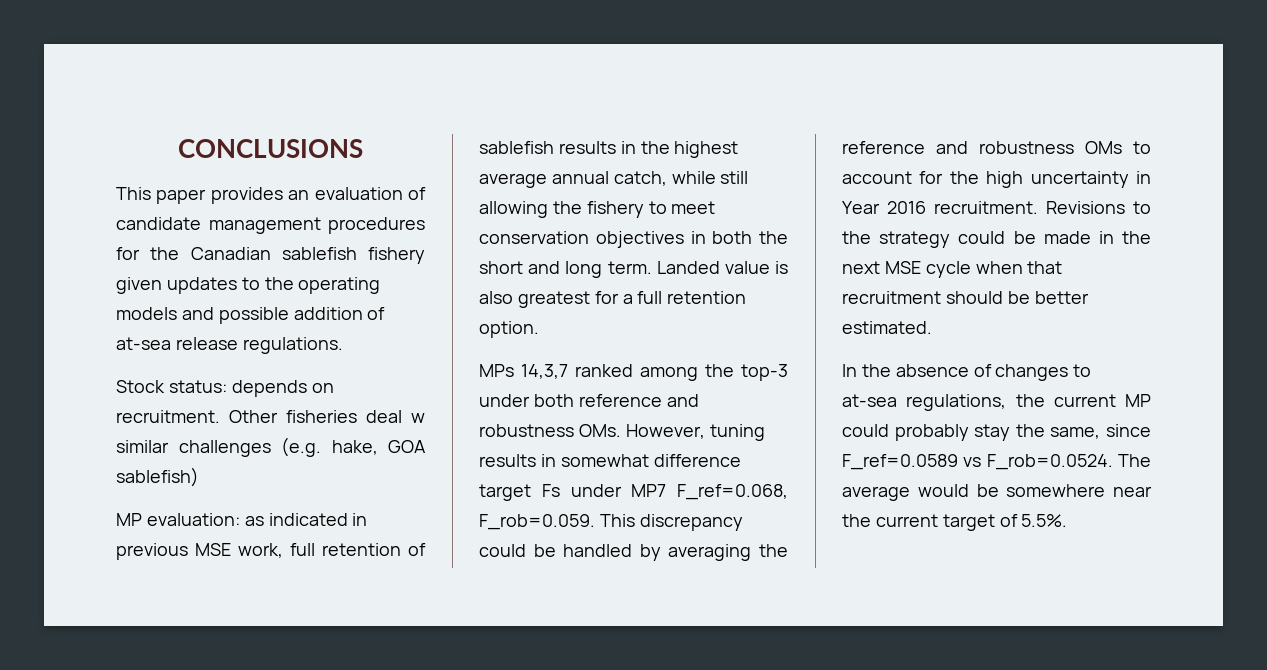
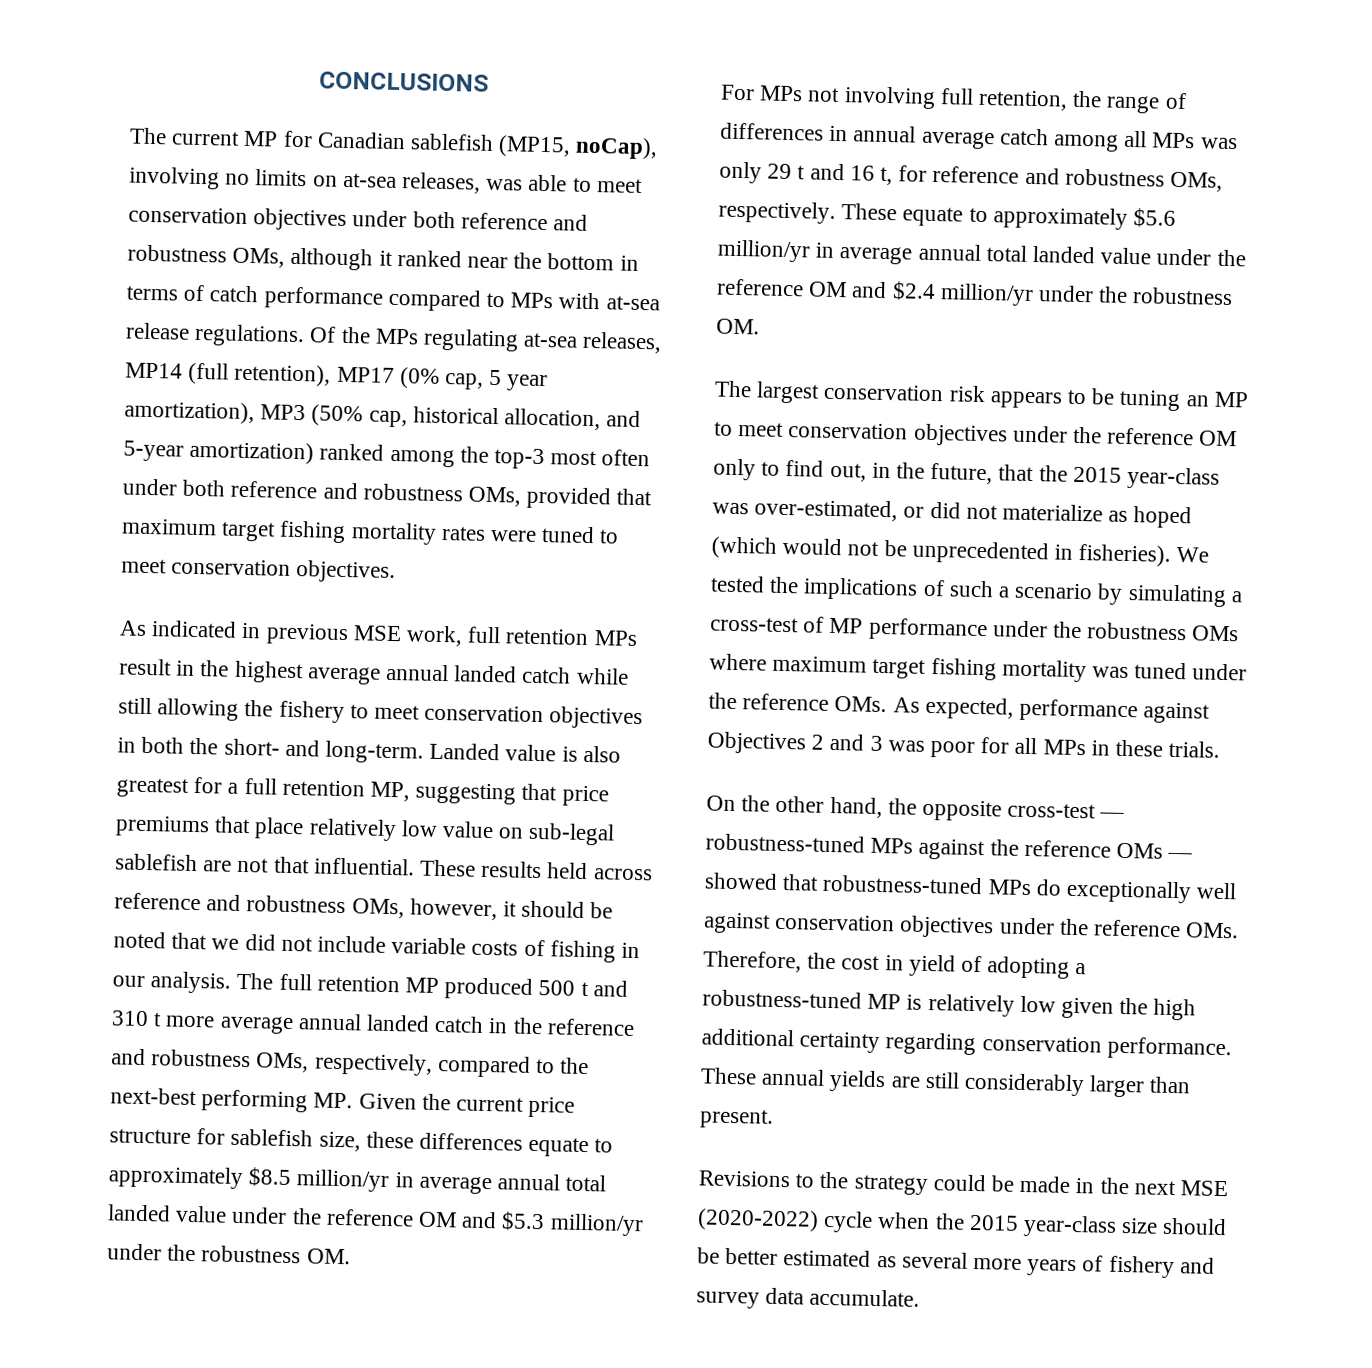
- This paper provides an evaluation of candidate management procedures for the Canadian sablefish fishery given updates to the operating models and possible addition of at-sea release regulations.
- Stock status: depends on recruitment. Other fisheries deal w similar challenges (e.g. hake, GOA sablefish)
- MP evaluation: as indicated in previous MSE work, full retention of sablefish results in the highest average annual catch, while still allowing the fishery to meet conservation objectives in both the short and long term.
+ The current MP for Canadian sablefish (MP15, noCap), involving no limits on at-sea releases, was able to meet conservation objectives under both reference and robustness OMs, although it ranked near the bottom in terms of catch performance compared to MPs with at-sea release regulations. Of the MPs regulating at-sea releases, MP14 (full retention), MP17 (0% cap, 5 year amortization), MP3 (50% cap, historical allocation, and 5-year amortization) ranked among the top-3 most often under both reference and robustness OMs, provided that maximum target fishing mortality rates were tuned to meet conservation objectives.
+ As indicated in previous MSE work, full retention MPs result in the highest average annual landed catch while still allowing the fishery to meet conservation objectives in both the short- and long-term.
- Landed value is also greatest for a full retention option.
- MPs 14,3,7 ranked among the top-3 under both reference and robustness OMs. However, tuning results in somewhat difference target Fs under MP7 F_ref=0.068, F_rob=0.059. This discrepancy could be handled by averaging the reference and robustness OMs to account for the high uncertainty in Year 2016 recruitment. Revisions to the strategy could be made in the next MSE cycle when that recruitment should be better estimated.
- In the absence of changes to at-sea regulations, the current MP could probably stay the same, since F_ref=0.0589 vs F_rob=0.0524. The average would be somewhere near the current target of 5.5%.
+ Landed value is also greatest for a full retention MP, suggesting that price premiums that place relatively low value on sub-legal sablefish are not that influential. These results held across reference and robustness OMs, however, it should be noted that we did not include variable costs of fishing in our analysis. The full retention MP produced 500 t and 310 t more average annual landed catch in the reference and robustness OMs, respectively, compared to the next-best performing MP. Given the current price structure for sablefish size, these differences equate to approximately $8.5 million/yr in average annual total landed value under the reference OM and $5.3 million/yr under the robustness OM.
+ For MPs not involving full retention, the range of differences in annual average catch among all MPs was only 29 t and 16 t, for reference and robustness OMs, respectively. These equate to approximately $5.6 million/yr in average annual total landed value under the reference OM and $2.4 million/yr under the robustness OM.
+ The largest conservation risk appears to be tuning an MP to meet conservation objectives under the reference OM only to find out, in the future, that the 2015 year-class was over-estimated, or did not materialize as hoped (which would not be unprecedented in fisheries). We tested the implications of such a scenario by simulating a cross-test of MP performance under the robustness OMs where maximum target fishing mortality was tuned under the reference OMs. As expected, performance against Objectives 2 and 3 was poor for all MPs in these trials.
+ On the other hand, the opposite cross-test — robustness-tuned MPs against the reference OMs — showed that robustness-tuned MPs do exceptionally well against conservation objectives under the reference OMs. Therefore, the cost in yield of adopting a robustness-tuned MP is relatively low given the high additional certainty regarding conservation performance. These annual yields are still considerably larger than present.
+ Revisions to the strategy could be made in the next MSE (2020-2022) cycle when the 2015 year-class size should be better estimated as several more years of fishery and survey data accumulate.

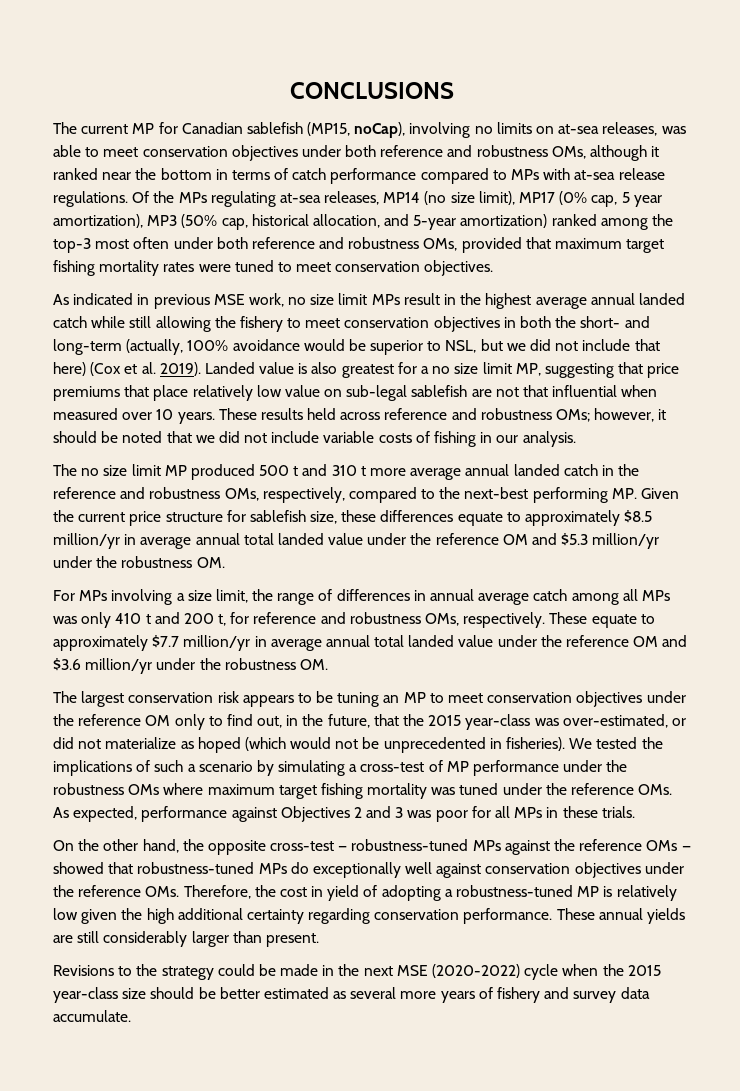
- Of the MPs regulating at-sea releases, MP14 (full retention), MP17 (0% cap, 5 year amortization), MP3 (50% cap, historical allocation, and 5-year amortization) ranked among the top-3 most often under both reference and robustness OMs, provided that maximum target fishing mortality rates were tuned to meet conservation objectives.
+ Of the MPs regulating at-sea releases, MP14 (no size limit), MP17 (0% cap, 5 year amortization), MP3 (50% cap, historical allocation, and 5-year amortization) ranked among the top-3 most often under both reference and robustness OMs, provided that maximum target fishing mortality rates were tuned to meet conservation objectives.
- As indicated in previous MSE work, full retention MPs result in the highest average annual landed catch while still allowing the fishery to meet conservation objectives in both the short- and long-term.
+ As indicated in previous MSE work, no size limit MPs result in the highest average annual landed catch while still allowing the fishery to meet conservation objectives in both the short- and long-term (actually, 100% avoidance would be superior to NSL, but we did not include that here) (Cox et al. 2019).
- Landed value is also greatest for a full retention MP, suggesting that price premiums that place relatively low value on sub-legal sablefish are not that influential.
+ Landed value is also greatest for a no size limit MP, suggesting that price premiums that place relatively low value on sub-legal sablefish are not that influential when measured over 10 years.
- These results held across reference and robustness OMs, however, it should be noted that we did not include variable costs of fishing in our analysis. The full retention MP produced 500 t and 310 t more average annual landed catch in the reference and robustness OMs, respectively, compared to the next-best performing MP. Given the current price structure for sablefish size, these differences equate to approximately $8.5 million/yr in average annual total landed value under the reference OM and $5.3 million/yr under the robustness OM.
+ These results held across reference and robustness OMs; however, it should be noted that we did not include variable costs of fishing in our analysis.
+ The no size limit MP produced 500 t and 310 t more average annual landed catch in the reference and robustness OMs, respectively, compared to the next-best performing MP. Given the current price structure for sablefish size, these differences equate to approximately $8.5 million/yr in average annual total landed value under the reference OM and $5.3 million/yr under the robustness OM.
- For MPs not involving full retention, the range of differences in annual average catch among all MPs was only 29 t and 16 t, for reference and robustness OMs, respectively.
+ For MPs involving a size limit, the range of differences in annual average catch among all MPs was only 410 t and 200 t, for reference and robustness OMs, respectively.
- These equate to approximately $5.6 million/yr in average annual total landed value under the reference OM and $2.4 million/yr under the robustness OM.
+ These equate to approximately $7.7 million/yr in average annual total landed value under the reference OM and $3.6 million/yr under the robustness OM.

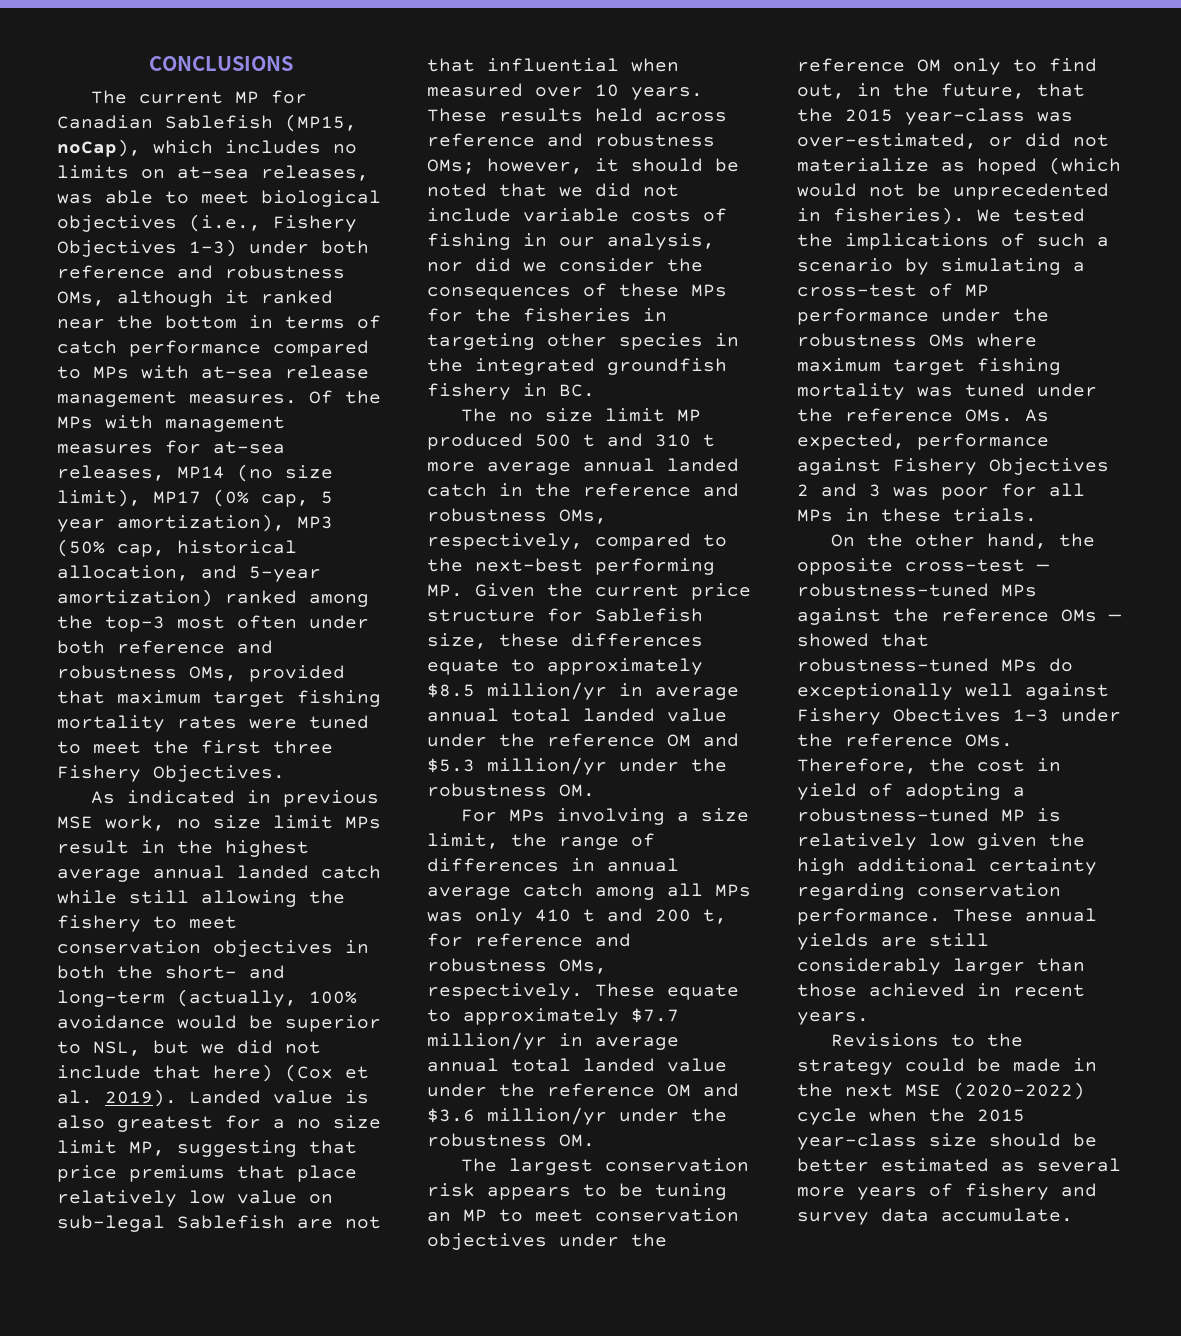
- The current MP for Canadian sablefish (MP15, noCap), involving no limits on at-sea releases, was able to meet conservation objectives under both reference and robustness OMs, although it ranked near the bottom in terms of catch performance compared to MPs with at-sea release regulations.
+ The current MP for Canadian Sablefish (MP15, noCap), which includes no limits on at-sea releases, was able to meet biological objectives (i.e., Fishery Objectives 1-3) under both reference and robustness OMs, although it ranked near the bottom in terms of catch performance compared to MPs with at-sea release management measures.
- Of the MPs regulating at-sea releases, MP14 (no size limit), MP17 (0% cap, 5 year amortization), MP3 (50% cap, historical allocation, and 5-year amortization) ranked among the top-3 most often under both reference and robustness OMs, provided that maximum target fishing mortality rates were tuned to meet conservation objectives.
+ Of the MPs with management measures for at-sea releases, MP14 (no size limit), MP17 (0% cap, 5 year amortization), MP3 (50% cap, historical allocation, and 5-year amortization) ranked among the top-3 most often under both reference and robustness OMs, provided that maximum target fishing mortality rates were tuned to meet the first three Fishery Objectives.
- Landed value is also greatest for a no size limit MP, suggesting that price premiums that place relatively low value on sub-legal sablefish are not that influential when measured over 10 years.
+ Landed value is also greatest for a no size limit MP, suggesting that price premiums that place relatively low value on sub-legal Sablefish are not that influential when measured over 10 years.
- These results held across reference and robustness OMs; however, it should be noted that we did not include variable costs of fishing in our analysis.
+ These results held across reference and robustness OMs; however, it should be noted that we did not include variable costs of fishing in our analysis, nor did we consider the consequences of these MPs for the fisheries in targeting other species in the integrated groundfish fishery in BC.
- The no size limit MP produced 500 t and 310 t more average annual landed catch in the reference and robustness OMs, respectively, compared to the next-best performing MP. Given the current price structure for sablefish size, these differences equate to approximately $8.5 million/yr in average annual total landed value under the reference OM and $5.3 million/yr under the robustness OM.
+ The no size limit MP produced 500 t and 310 t more average annual landed catch in the reference and robustness OMs, respectively, compared to the next-best performing MP. Given the current price structure for Sablefish size, these differences equate to approximately $8.5 million/yr in average annual total landed value under the reference OM and $5.3 million/yr under the robustness OM.
- We tested the implications of such a scenario by simulating a cross-test of MP performance under the robustness OMs where maximum target fishing mortality was tuned under the reference OMs. As expected, performance against Objectives 2 and 3 was poor for all MPs in these trials.
+ We tested the implications of such a scenario by simulating a cross-test of MP performance under the robustness OMs where maximum target fishing mortality was tuned under the reference OMs. As expected, performance against Fishery Objectives 2 and 3 was poor for all MPs in these trials.
- On the other hand, the opposite cross-test — robustness-tuned MPs against the reference OMs — showed that robustness-tuned MPs do exceptionally well against conservation objectives under the reference OMs. Therefore, the cost in yield of adopting a robustness-tuned MP is relatively low given the high additional certainty regarding conservation performance.
+ On the other hand, the opposite cross-test — robustness-tuned MPs against the reference OMs — showed that robustness-tuned MPs do exceptionally well against Fishery Obectives 1-3 under the reference OMs. Therefore, the cost in yield of adopting a robustness-tuned MP is relatively low given the high additional certainty regarding conservation performance.
- These annual yields are still considerably larger than present.
+ These annual yields are still considerably larger than those achieved in recent years.

